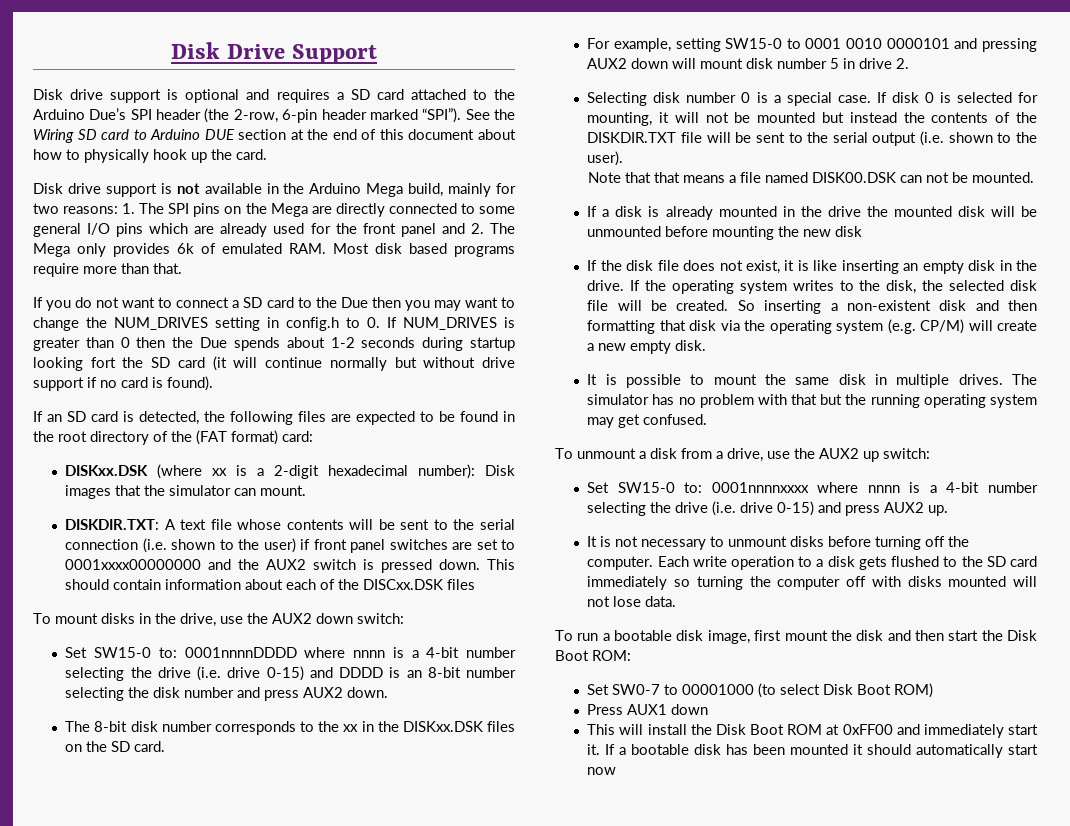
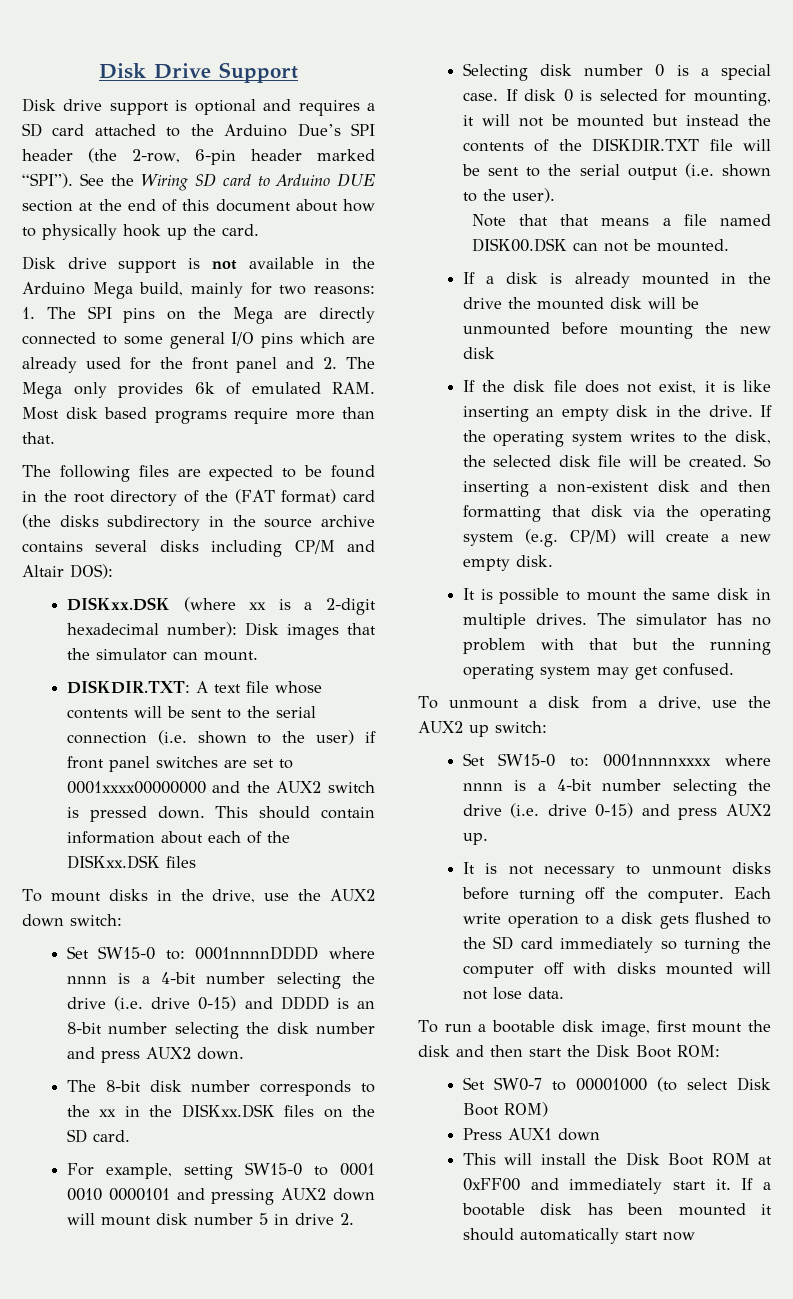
- If you do not want to connect a SD card to the Due then you may want to change the NUM_DRIVES setting in config.h to 0. If NUM_DRIVES is greater than 0 then the Due spends about 1-2 seconds during startup looking fort the SD card (it will continue normally but without drive support if no card is found).
- If an SD card is detected, the following files are expected to be found in the root directory of the (FAT format) card:
+ The following files are expected to be found in the root directory of the (FAT format) card (the disks subdirectory in the source archive contains several disks including CP/M and Altair DOS):
- This should contain information about each of the DISCxx.DSK files
+ This should contain information about each of the DISKxx.DSK files

